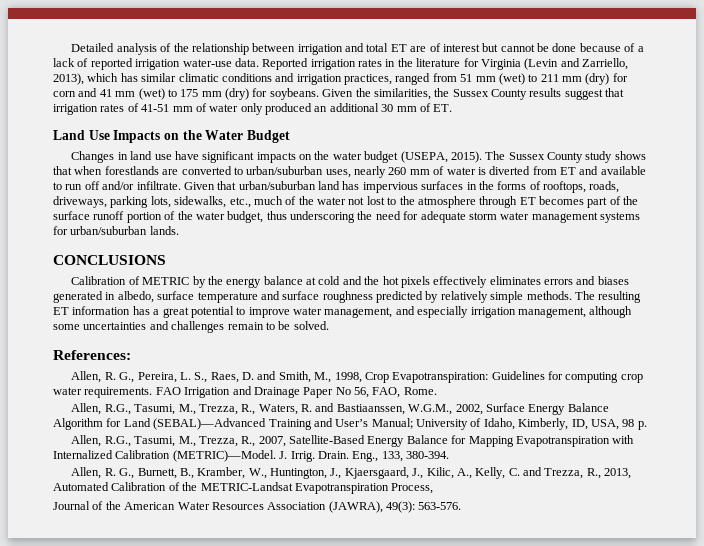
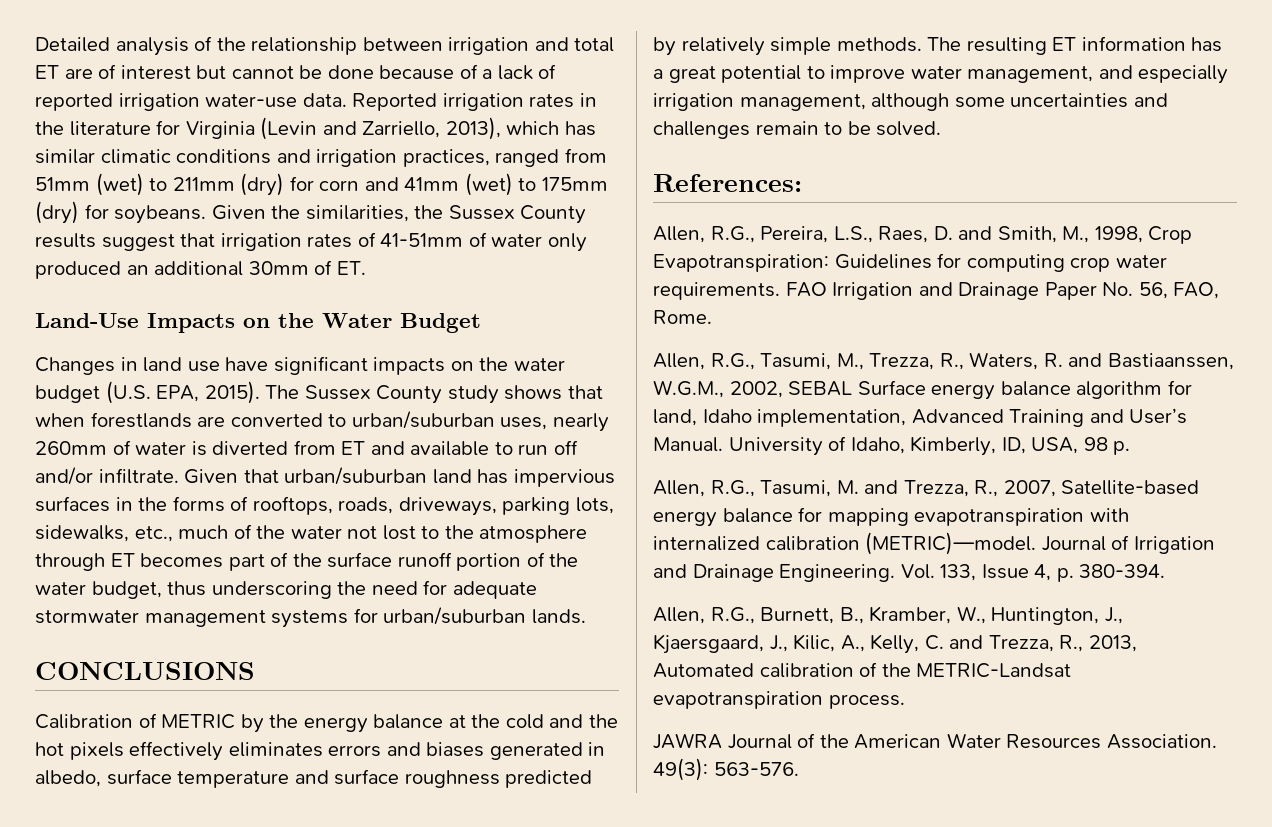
- Reported irrigation rates in the literature for Virginia (Levin and Zarriello, 2013), which has similar climatic conditions and irrigation practices, ranged from 51 mm (wet) to 211 mm (dry) for corn and 41 mm (wet) to 175 mm (dry) for soybeans.
+ Reported irrigation rates in the literature for Virginia (Levin and Zarriello, 2013), which has similar climatic conditions and irrigation practices, ranged from 51mm (wet) to 211mm (dry) for corn and 41mm (wet) to 175mm (dry) for soybeans.
- Given the similarities, the Sussex County results suggest that irrigation rates of 41-51 mm of water only produced an additional 30 mm of ET.
+ Given the similarities, the Sussex County results suggest that irrigation rates of 41-51mm of water only produced an additional 30mm of ET.
- Land Use Impacts on the Water Budget
+ Land-Use Impacts on the Water Budget
- Changes in land use have significant impacts on the water budget (USEPA, 2015).
+ Changes in land use have significant impacts on the water budget (U.S. EPA, 2015).
- The Sussex County study shows that when forestlands are converted to urban/suburban uses, nearly 260 mm of water is diverted from ET and available to run off and/or infiltrate.
+ The Sussex County study shows that when forestlands are converted to urban/suburban uses, nearly 260mm of water is diverted from ET and available to run off and/or infiltrate.
- Given that urban/suburban land has impervious surfaces in the forms of rooftops, roads, driveways, parking lots, sidewalks, etc., much of the water not lost to the atmosphere through ET becomes part of the surface runoff portion of the water budget, thus underscoring the need for adequate storm water management systems for urban/suburban lands.
+ Given that urban/suburban land has impervious surfaces in the forms of rooftops, roads, driveways, parking lots, sidewalks, etc., much of the water not lost to the atmosphere through ET becomes part of the surface runoff portion of the water budget, thus underscoring the need for adequate stormwater management systems for urban/suburban lands.
- Calibration of METRIC by the energy balance at cold and the hot pixels effectively eliminates errors and biases generated in albedo, surface temperature and surface roughness predicted by relatively simple methods.
+ Calibration of METRIC by the energy balance at the cold and the hot pixels effectively eliminates errors and biases generated in albedo, surface temperature and surface roughness predicted by relatively simple methods.
- Allen, R. G., Pereira, L. S., Raes, D. and Smith, M., 1998, Crop Evapotranspiration: Guidelines for computing crop water requirements.
+ Allen, R.G., Pereira, L.S., Raes, D. and Smith, M., 1998, Crop Evapotranspiration: Guidelines for computing crop water requirements.
- FAO Irrigation and Drainage Paper No 56, FAO, Rome.
+ FAO Irrigation and Drainage Paper No. 56, FAO, Rome.
- Allen, R.G., Tasumi, M., Trezza, R., Waters, R. and Bastiaanssen, W.G.M., 2002, Surface Energy Balance Algorithm for Land (SEBAL)—Advanced Training and User’s Manual; University of Idaho, Kimberly, ID, USA, 98 p.
+ Allen, R.G., Tasumi, M., Trezza, R., Waters, R. and Bastiaanssen, W.G.M., 2002, SEBAL Surface energy balance algorithm for land, Idaho implementation, Advanced Training and User’s Manual. University of Idaho, Kimberly, ID, USA, 98 p.
- Allen, R.G., Tasumi, M., Trezza, R., 2007, Satellite-Based Energy Balance for Mapping Evapotranspiration with Internalized Calibration (METRIC)—Model. J. Irrig. Drain. Eng., 133, 380-394.
+ Allen, R.G., Tasumi, M. and Trezza, R., 2007, Satellite-based energy balance for mapping evapotranspiration with internalized calibration (METRIC)—model. Journal of Irrigation and Drainage Engineering. Vol. 133, Issue 4, p. 380-394.
- Allen, R. G., Burnett, B., Kramber, W., Huntington, J., Kjaersgaard, J., Kilic, A., Kelly, C. and Trezza, R., 2013, Automated Calibration of the METRIC-Landsat Evapotranspiration Process,
- Journal of the American Water Resources Association (JAWRA), 49(3): 563-576.
+ Allen, R.G., Burnett, B., Kramber, W., Huntington, J., Kjaersgaard, J., Kilic, A., Kelly, C. and Trezza, R., 2013, Automated calibration of the METRIC-Landsat evapotranspiration process.
+ JAWRA Journal of the American Water Resources Association. 49(3): 563-576.

